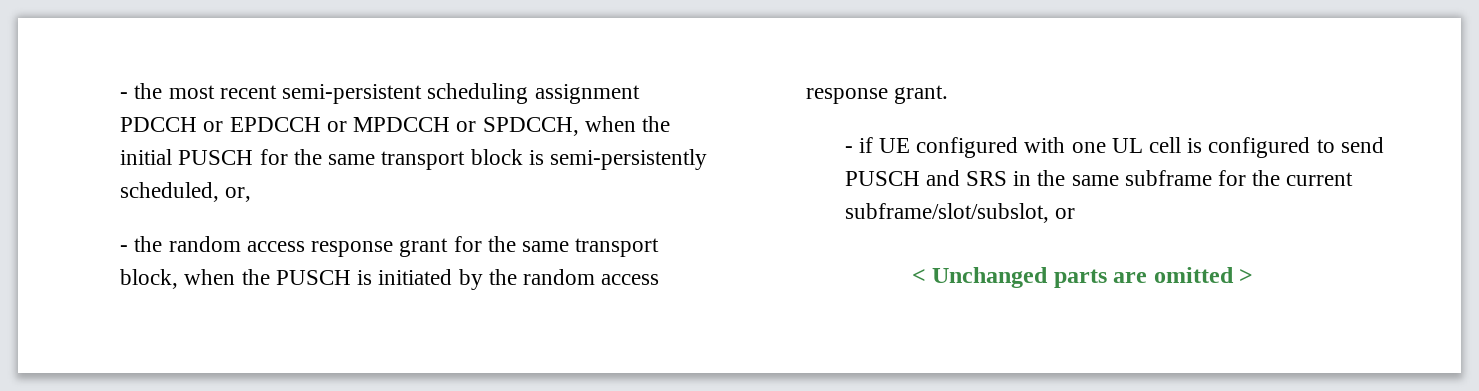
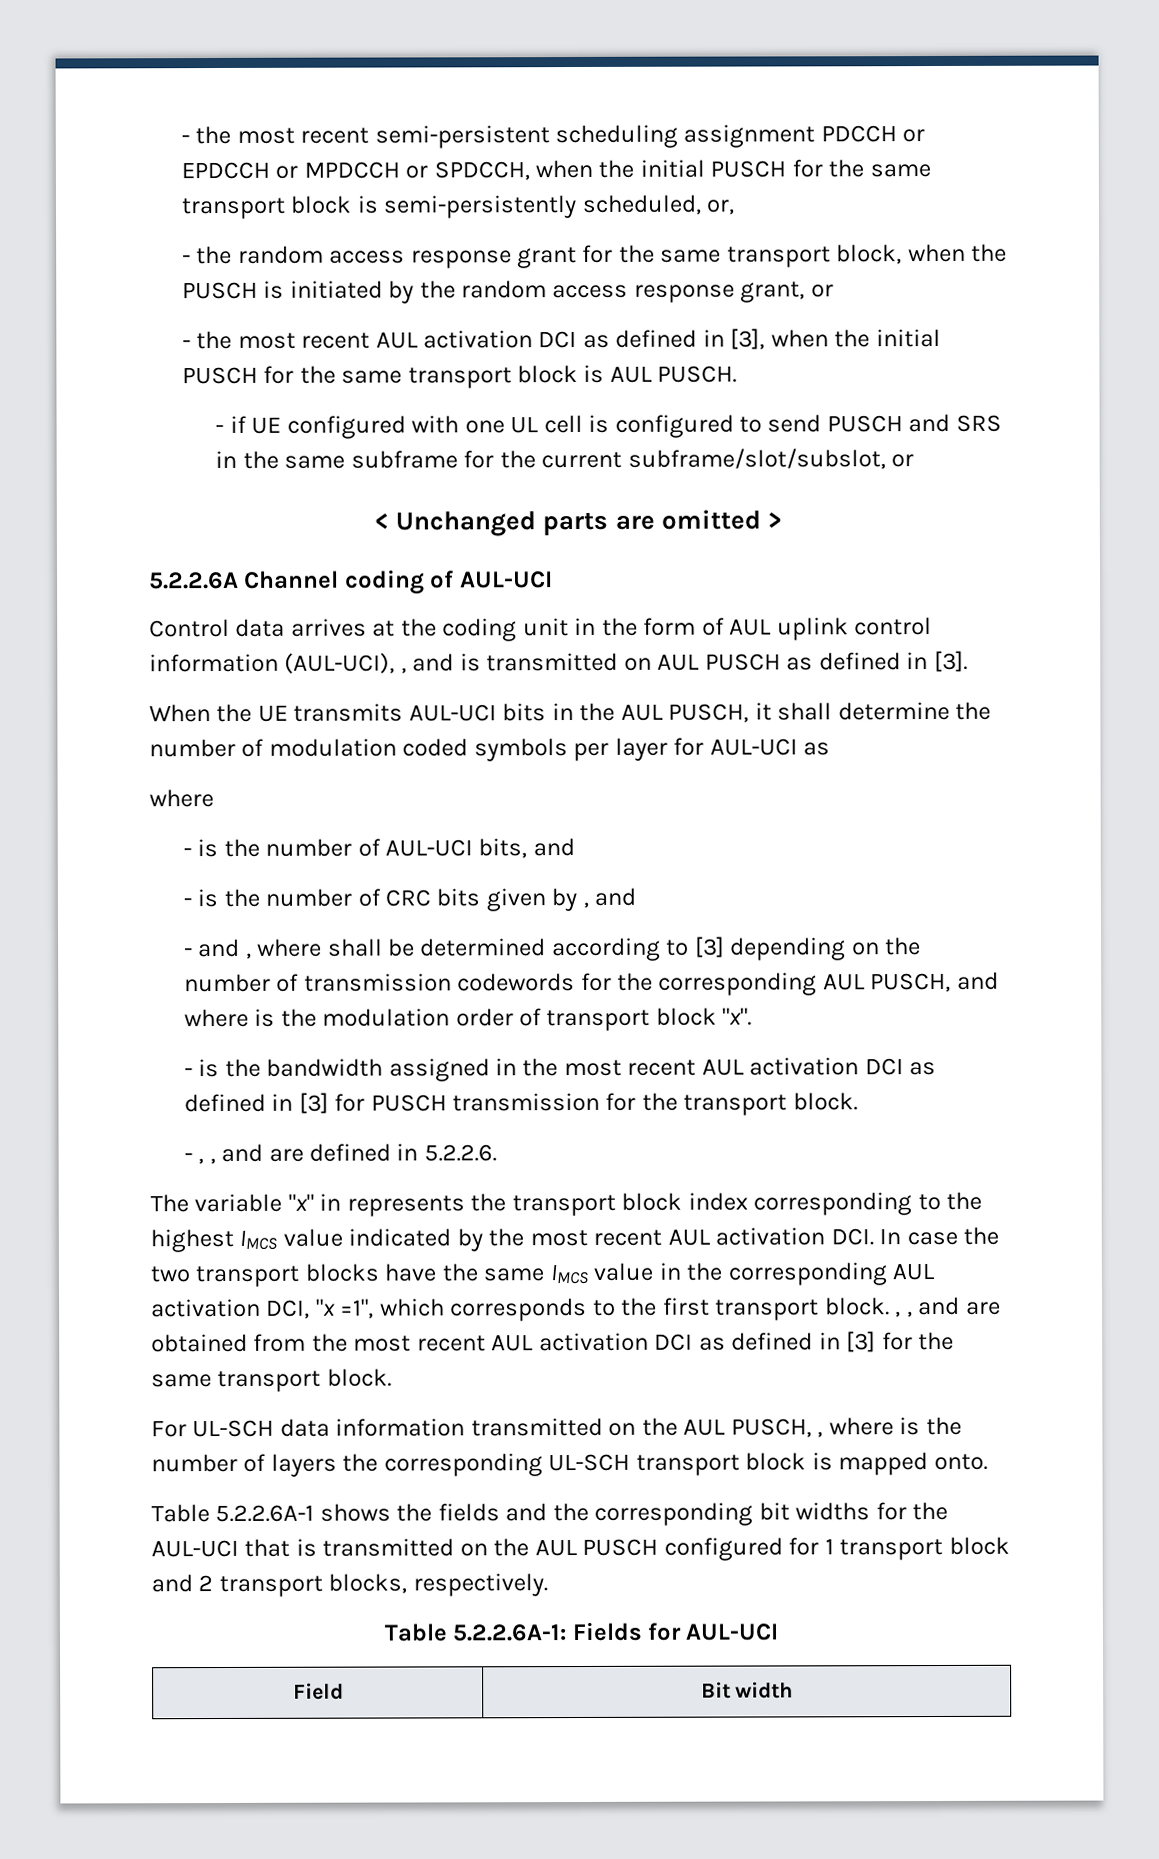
- - the random access response grant for the same transport block, when the PUSCH is initiated by the random access response grant.
+ - the random access response grant for the same transport block, when the PUSCH is initiated by the random access response grant, or
+ - the most recent AUL activation DCI as defined in [3], when the initial PUSCH for the same transport block is AUL PUSCH.
+ 5.2.2.6A Channel coding of AUL-UCI
+ Control data arrives at the coding unit in the form of AUL uplink control information (AUL-UCI), , and is transmitted on AUL PUSCH as defined in [3].
+ When the UE transmits AUL-UCI bits in the AUL PUSCH, it shall determine the number of modulation coded symbols per layer for AUL-UCI as
+ where
+ - is the number of AUL-UCI bits, and
+ - is the number of CRC bits given by , and
+ - and , where shall be determined according to [3] depending on the number of transmission codewords for the corresponding AUL PUSCH, and where is the modulation order of transport block "x".
+ - is the bandwidth assigned in the most recent AUL activation DCI as defined in [3] for PUSCH transmission for the transport block.
+ - , , and are defined in 5.2.2.6.
+ The variable "x" in represents the transport block index corresponding to the highest IMCS value indicated by the most recent AUL activation DCI. In case the two transport blocks have the same IMCS value in the corresponding AUL activation DCI, "x =1", which corresponds to the first transport block. , , and are obtained from the most recent AUL activation DCI as defined in [3] for the same transport block.
+ For UL-SCH data information transmitted on the AUL PUSCH, , where is the number of layers the corresponding UL-SCH transport block is mapped onto.
+ Table 5.2.2.6A-1 shows the fields and the corresponding bit widths for the AUL-UCI that is transmitted on the AUL PUSCH configured for 1 transport block and 2 transport blocks, respectively.
+ Table 5.2.2.6A-1: Fields for AUL-UCI
+ Field | Bit width

